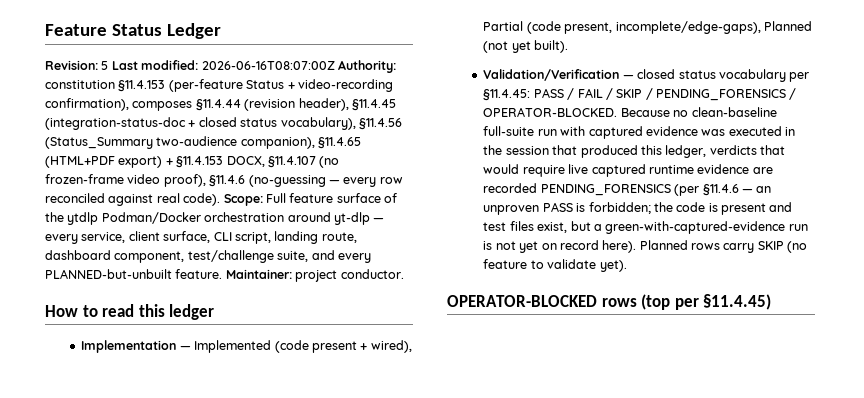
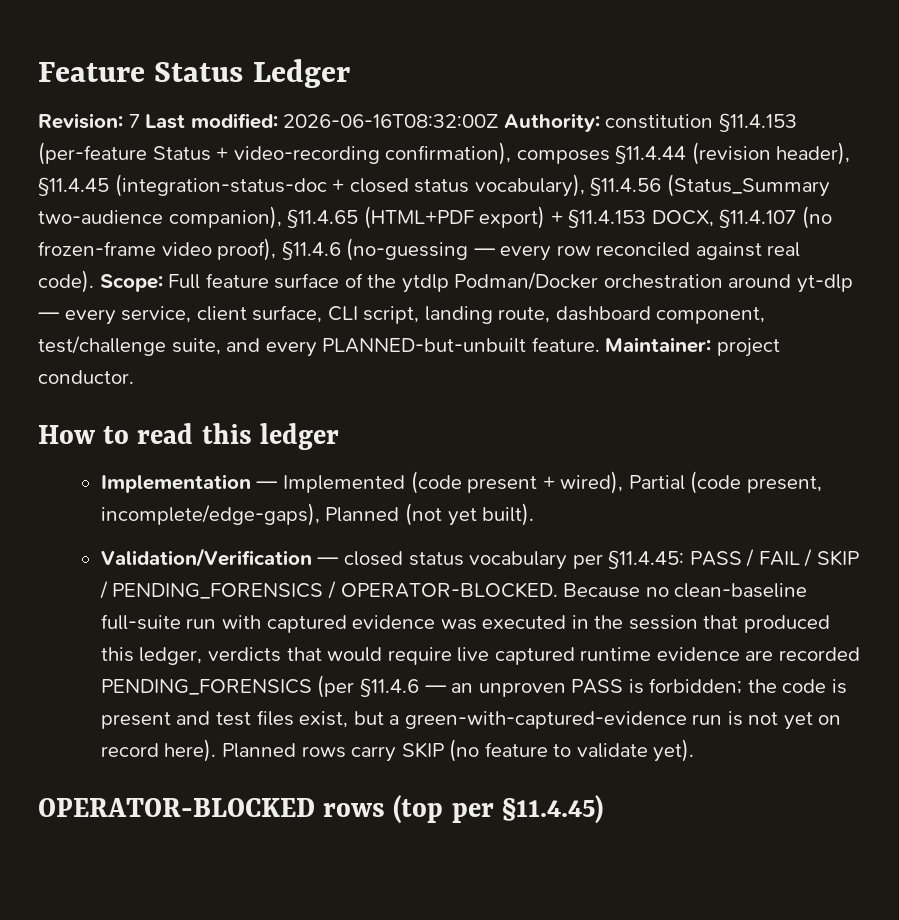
- Revision: 5 Last modified: 2026-06-16T08:07:00Z Authority: constitution §11.4.153 (per-feature Status + video-recording confirmation), composes §11.4.44 (revision header), §11.4.45 (integration-status-doc + closed status vocabulary), §11.4.56 (Status_Summary two-audience companion), §11.4.65 (HTML+PDF export) + §11.4.153 DOCX, §11.4.107 (no frozen-frame video proof), §11.4.6 (no-guessing — every row reconciled against real code).
+ Revision: 7 Last modified: 2026-06-16T08:32:00Z Authority: constitution §11.4.153 (per-feature Status + video-recording confirmation), composes §11.4.44 (revision header), §11.4.45 (integration-status-doc + closed status vocabulary), §11.4.56 (Status_Summary two-audience companion), §11.4.65 (HTML+PDF export) + §11.4.153 DOCX, §11.4.107 (no frozen-frame video proof), §11.4.6 (no-guessing — every row reconciled against real code).

